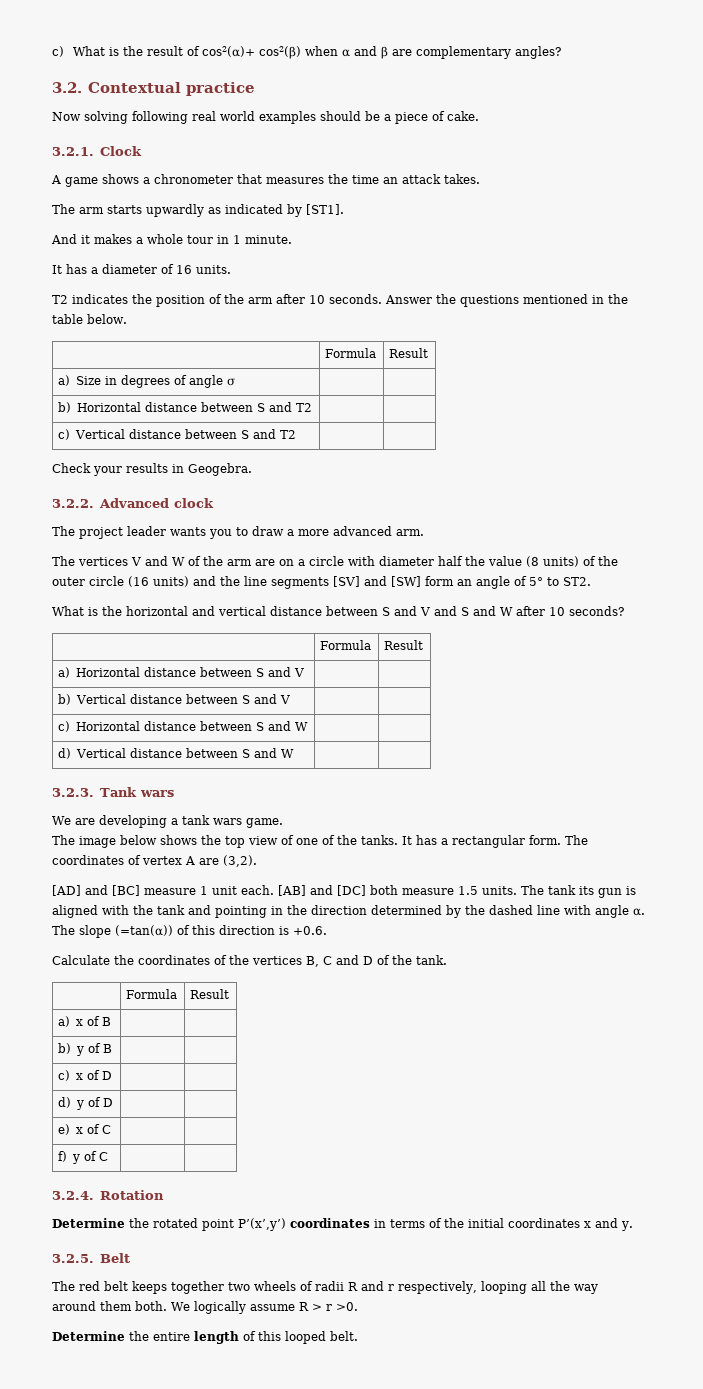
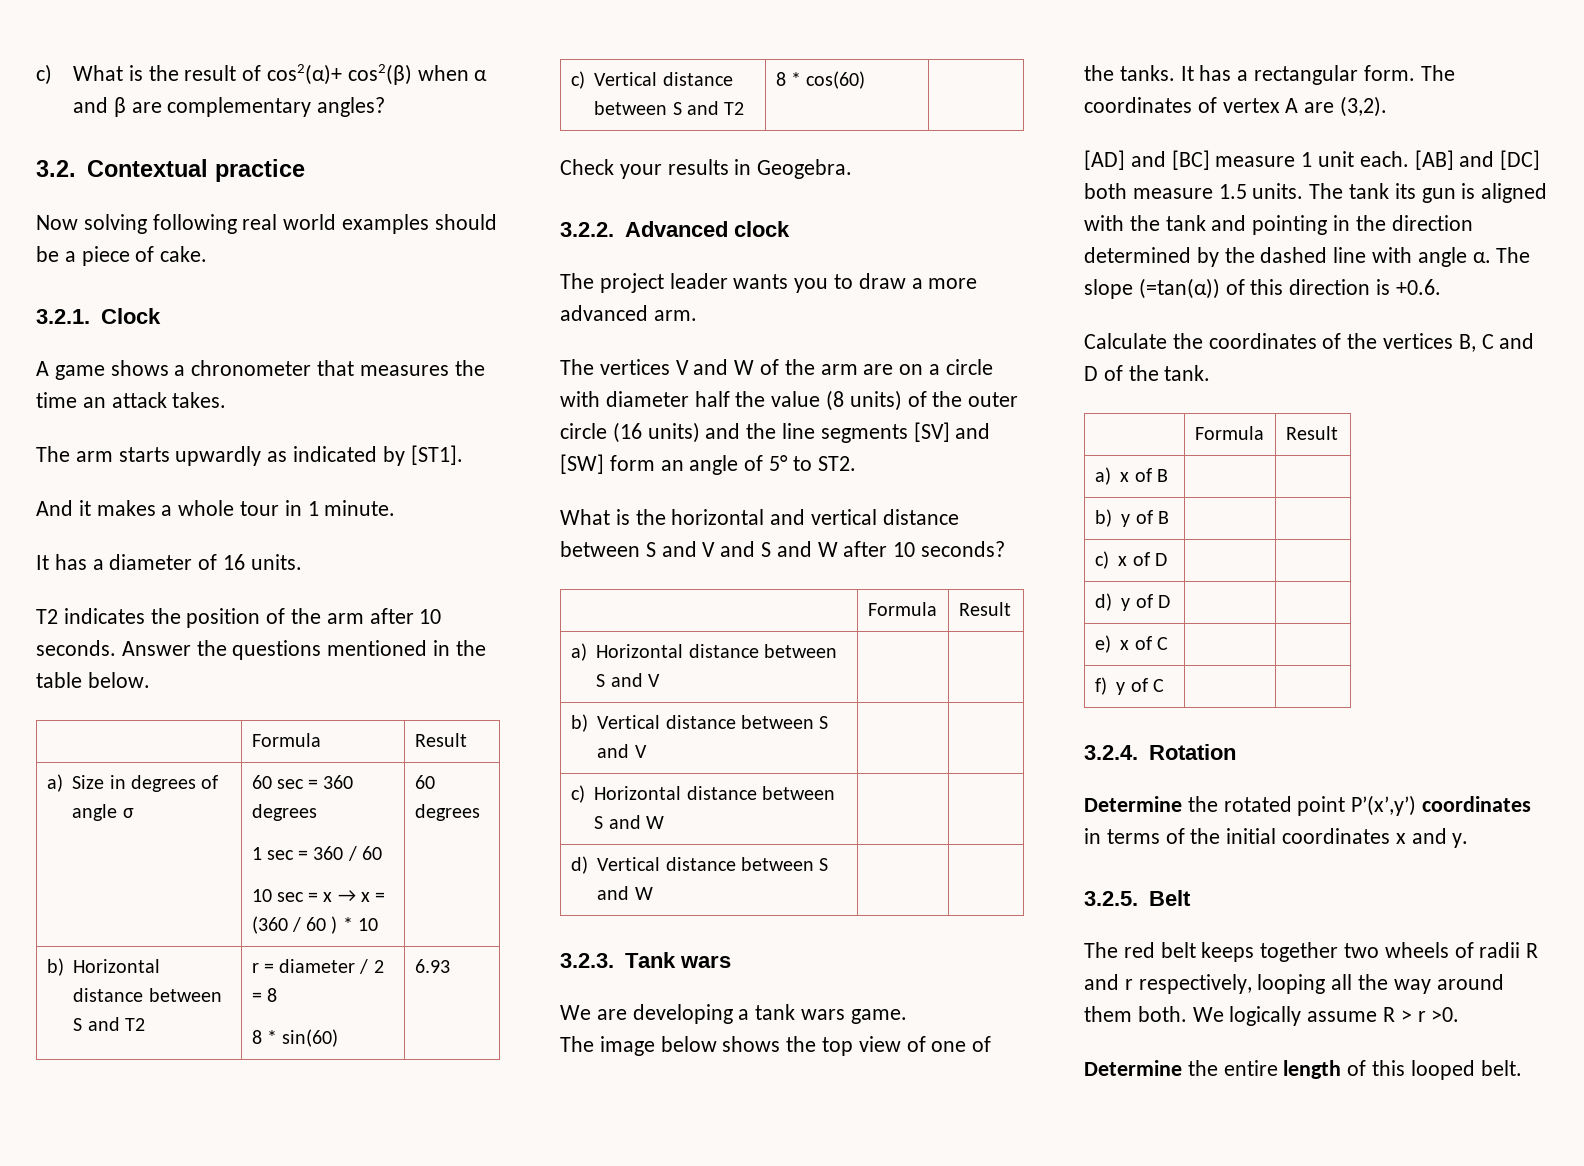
- a) Size in degrees of angle σ | |
+ a) Size in degrees of angle σ | 60 sec = 360 degrees
+ 1 sec = 360 / 60
+ 10 sec = x → x = (360 / 60 ) * 10 | 60 degrees
- b) Horizontal distance between S and T2 | |
+ b) Horizontal distance between S and T2 | r = diameter / 2 = 8
+ 8 * sin(60) | 6.93
- c) Vertical distance between S and T2 | |
+ c) Vertical distance between S and T2 | 8 * cos(60) |

